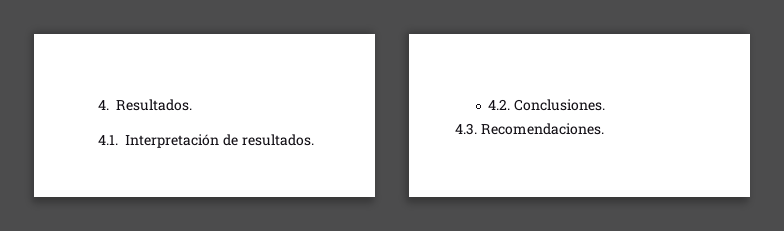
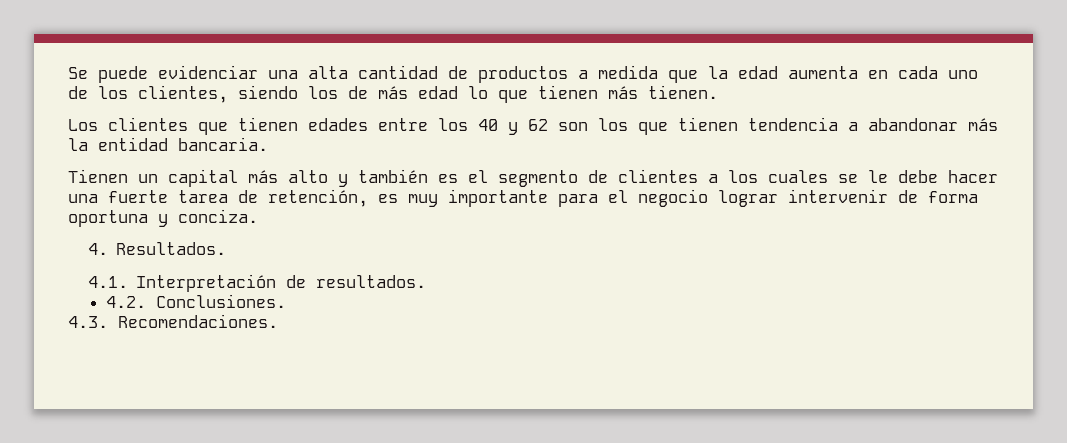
+ Se puede evidenciar una alta cantidad de productos a medida que la edad aumenta en cada uno de los clientes, siendo los de más edad lo que tienen más tienen.
+ Los clientes que tienen edades entre los 40 y 62 son los que tienen tendencia a abandonar más la entidad bancaria.
+ Tienen un capital más alto y también es el segmento de clientes a los cuales se le debe hacer una fuerte tarea de retención, es muy importante para el negocio lograr intervenir de forma oportuna y conciza.

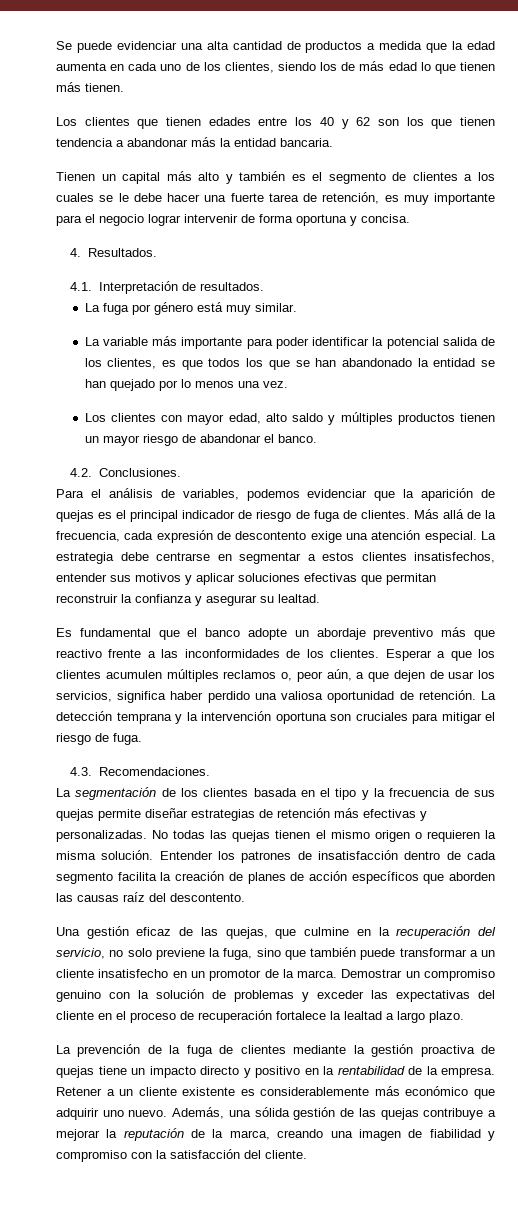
- Tienen un capital más alto y también es el segmento de clientes a los cuales se le debe hacer una fuerte tarea de retención, es muy importante para el negocio lograr intervenir de forma oportuna y conciza.
+ Tienen un capital más alto y también es el segmento de clientes a los cuales se le debe hacer una fuerte tarea de retención, es muy importante para el negocio lograr intervenir de forma oportuna y concisa.
+ La fuga por género está muy similar.
+ La variable más importante para poder identificar la potencial salida de los clientes, es que todos los que se han abandonado la entidad se han quejado por lo menos una vez.
+ Los clientes con mayor edad, alto saldo y múltiples productos tienen un mayor riesgo de abandonar el banco.
  4.2. Conclusiones.
+ Para el análisis de variables, podemos evidenciar que la aparición de quejas es el principal indicador de riesgo de fuga de clientes. Más allá de la frecuencia, cada expresión de descontento exige una atención especial. La estrategia debe centrarse en segmentar a estos clientes insatisfechos, entender sus motivos y aplicar soluciones efectivas que permitan reconstruir la confianza y asegurar su lealtad.
+ Es fundamental que el banco adopte un abordaje preventivo más que reactivo frente a las inconformidades de los clientes. Esperar a que los clientes acumulen múltiples reclamos o, peor aún, a que dejen de usar los servicios, significa haber perdido una valiosa oportunidad de retención. La detección temprana y la intervención oportuna son cruciales para mitigar el riesgo de fuga.
  4.3. Recomendaciones.
+ La segmentación de los clientes basada en el tipo y la frecuencia de sus quejas permite diseñar estrategias de retención más efectivas y personalizadas. No todas las quejas tienen el mismo origen o requieren la misma solución. Entender los patrones de insatisfacción dentro de cada segmento facilita la creación de planes de acción específicos que aborden las causas raíz del descontento.
+ Una gestión eficaz de las quejas, que culmine en la recuperación del servicio, no solo previene la fuga, sino que también puede transformar a un cliente insatisfecho en un promotor de la marca. Demostrar un compromiso genuino con la solución de problemas y exceder las expectativas del cliente en el proceso de recuperación fortalece la lealtad a largo plazo.
+ La prevención de la fuga de clientes mediante la gestión proactiva de quejas tiene un impacto directo y positivo en la rentabilidad de la empresa. Retener a un cliente existente es considerablemente más económico que adquirir uno nuevo. Además, una sólida gestión de las quejas contribuye a mejorar la reputación de la marca, creando una imagen de fiabilidad y compromiso con la satisfacción del cliente.

